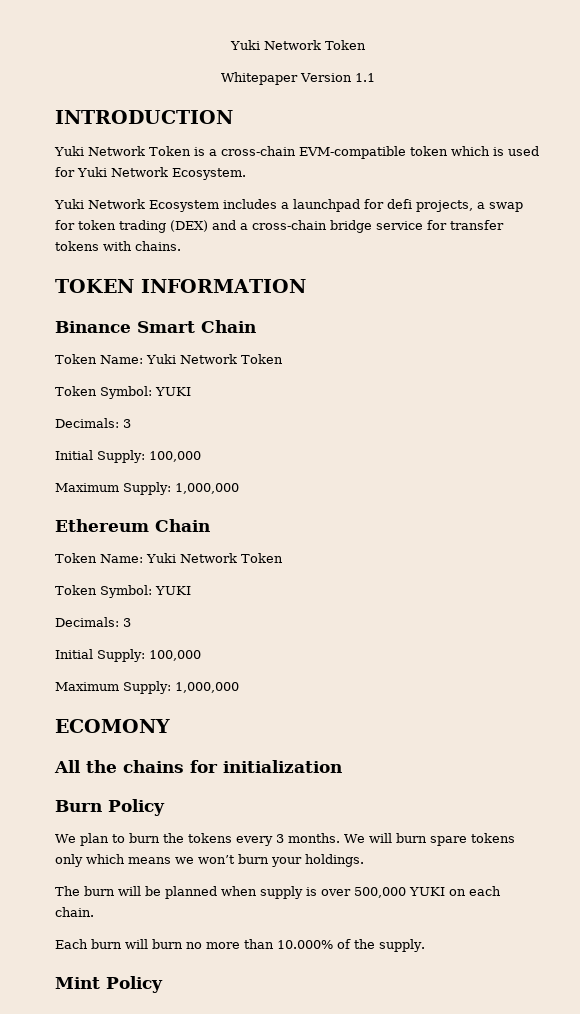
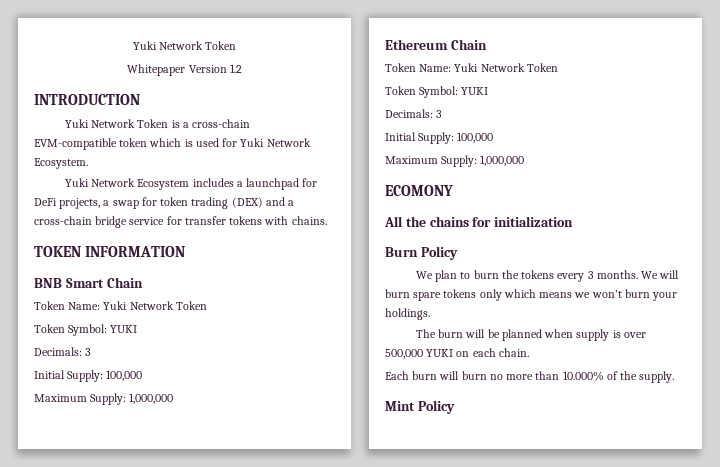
- Whitepaper Version 1.1
+ Whitepaper Version 1.2
- Yuki Network Ecosystem includes a launchpad for defi projects, a swap for token trading (DEX) and a cross-chain bridge service for transfer tokens with chains.
+ Yuki Network Ecosystem includes a launchpad for DeFi projects, a swap for token trading (DEX) and a cross-chain bridge service for transfer tokens with chains.
- Binance Smart Chain
+ BNB Smart Chain

